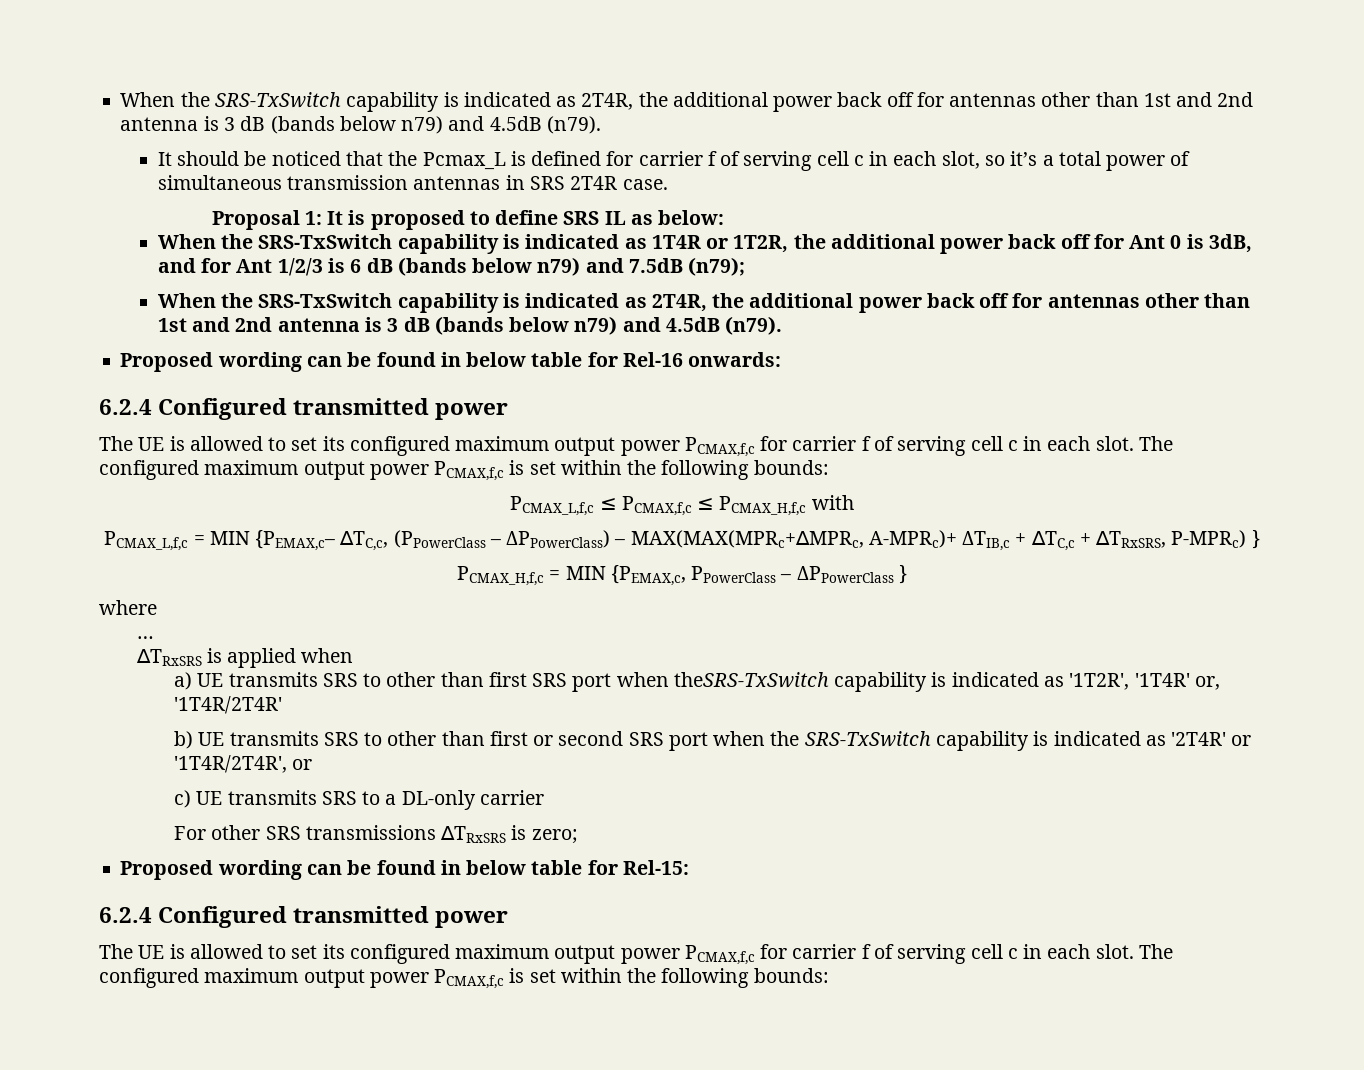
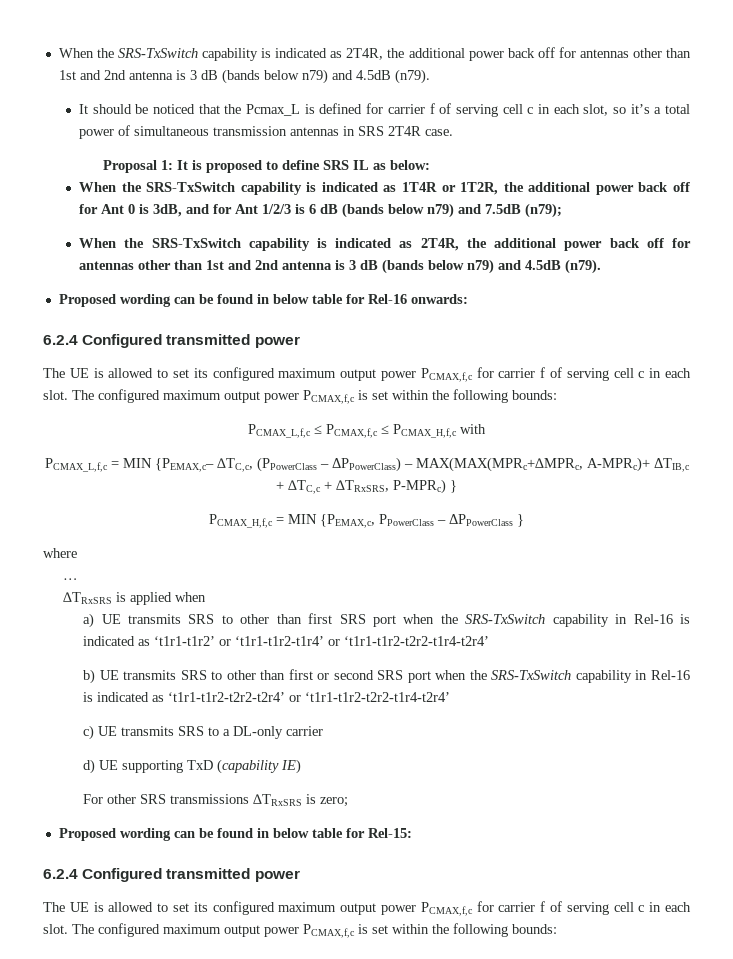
- a) UE transmits SRS to other than first SRS port when theSRS-TxSwitch capability is indicated as '1T2R', '1T4R' or, '1T4R/2T4R'
+ a) UE transmits SRS to other than first SRS port when the SRS-TxSwitch capability in Rel-16 is indicated as ‘t1r1-t1r2’ or ‘t1r1-t1r2-t1r4’ or ‘t1r1-t1r2-t2r2-t1r4-t2r4’
- b) UE transmits SRS to other than first or second SRS port when the SRS-TxSwitch capability is indicated as '2T4R' or '1T4R/2T4R', or
+ b) UE transmits SRS to other than first or second SRS port when the SRS-TxSwitch capability in Rel-16 is indicated as ‘t1r1-t1r2-t2r2-t2r4’ or ‘t1r1-t1r2-t2r2-t1r4-t2r4’
+ d) UE supporting TxD (capability IE)

